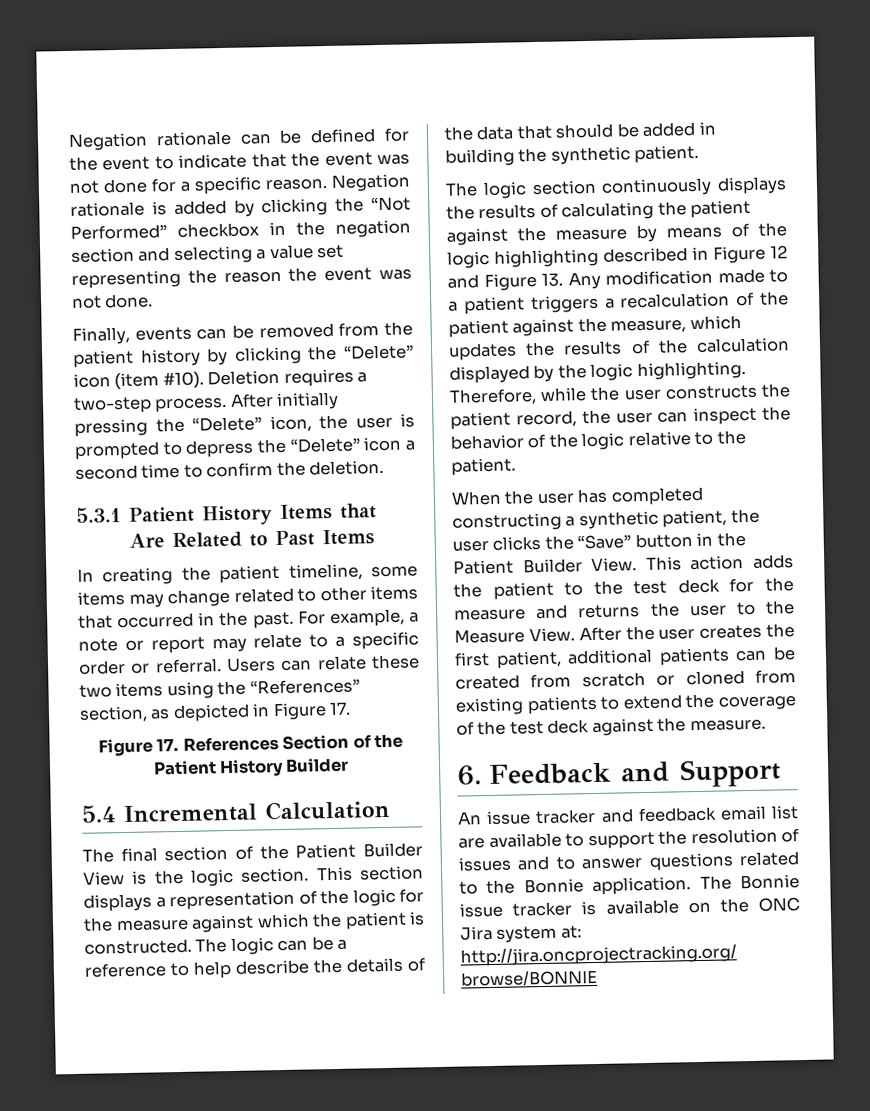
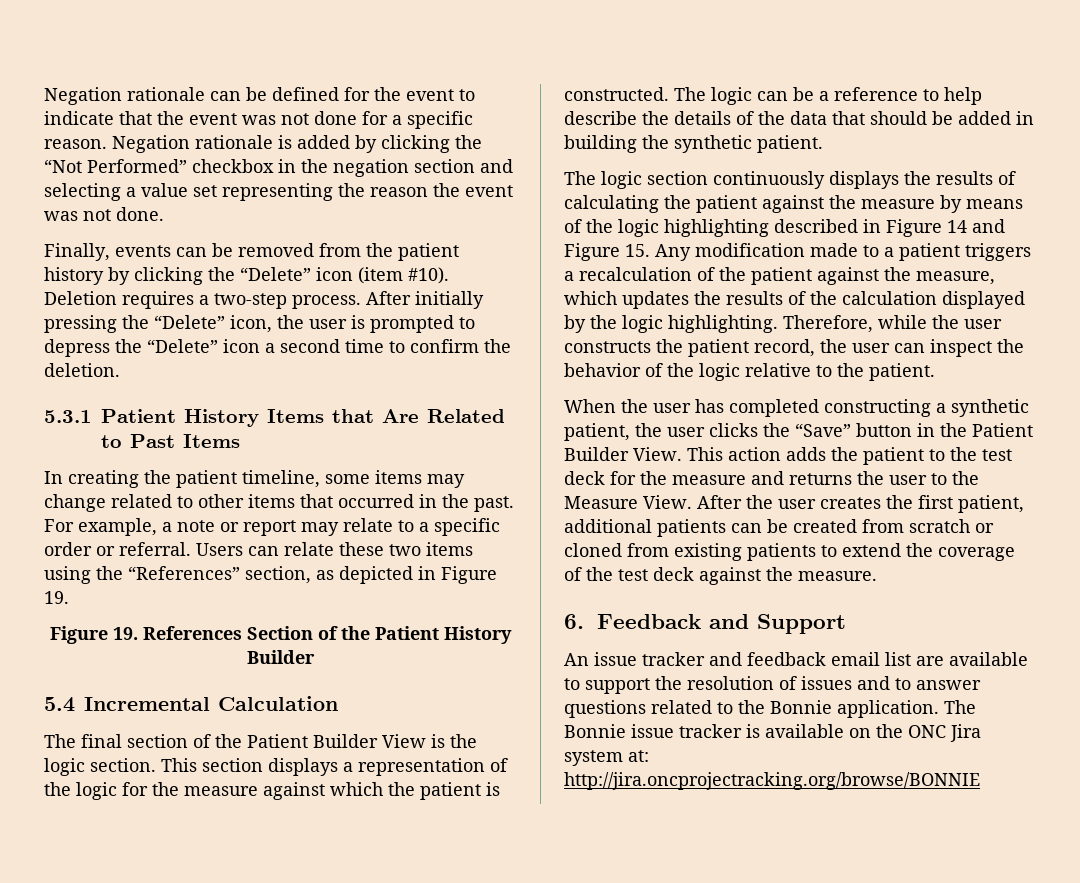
- Users can relate these two items using the “References” section, as depicted in Figure 17.
- Figure 17. References Section of the Patient History Builder
+ Users can relate these two items using the “References” section, as depicted in Figure 19.
+ Figure 19. References Section of the Patient History Builder
- The logic section continuously displays the results of calculating the patient against the measure by means of the logic highlighting described in Figure 12 and Figure 13. Any modification made to a patient triggers a recalculation of the patient against the measure, which updates the results of the calculation displayed by the logic highlighting.
+ The logic section continuously displays the results of calculating the patient against the measure by means of the logic highlighting described in Figure 14 and Figure 15. Any modification made to a patient triggers a recalculation of the patient against the measure, which updates the results of the calculation displayed by the logic highlighting.

